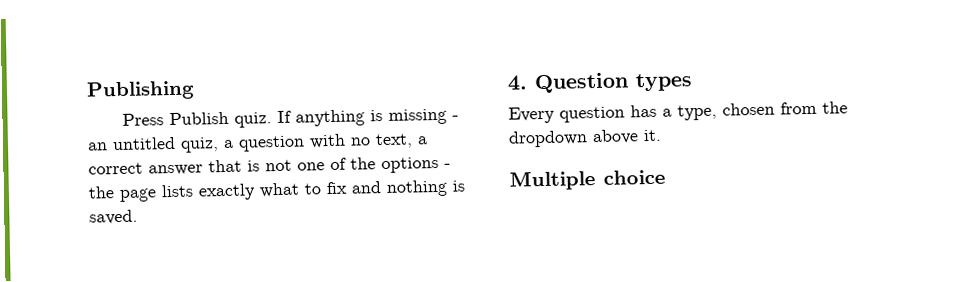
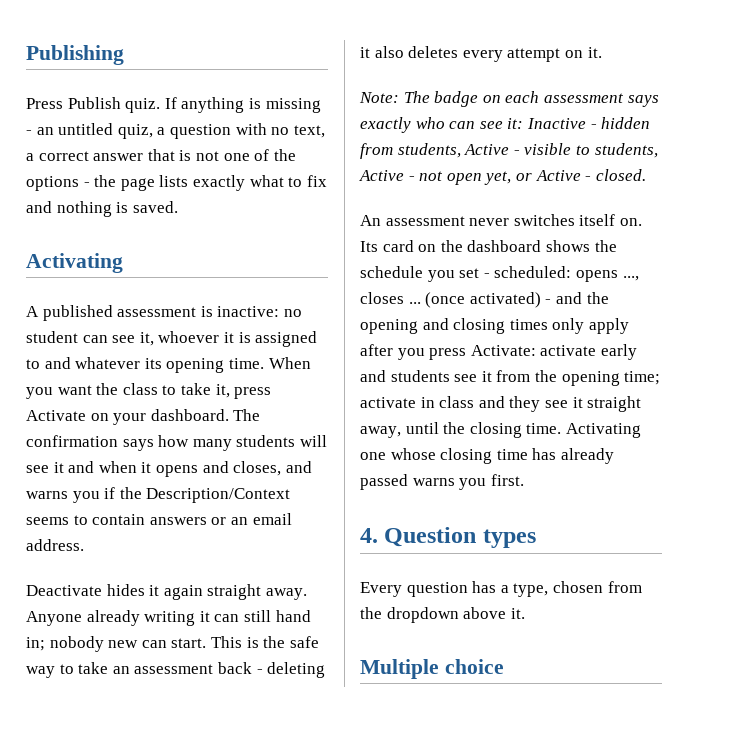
  If anything is missing - an untitled quiz, a question with no text, a correct answer that is not one of the options - the page lists exactly what to fix and nothing is saved.
+ Activating
+ A published assessment is inactive: no student can see it, whoever it is assigned to and whatever its opening time. When you want the class to take it, press Activate on your dashboard. The confirmation says how many students will see it and when it opens and closes, and warns you if the Description/Context seems to contain answers or an email address.
+ Deactivate hides it again straight away. Anyone already writing it can still hand in; nobody new can start. This is the safe way to take an assessment back - deleting it also deletes every attempt on it.
+ Note: The badge on each assessment says exactly who can see it: Inactive - hidden from students, Active - visible to students, Active - not open yet, or Active - closed.
+ An assessment never switches itself on. Its card on the dashboard shows the schedule you set - scheduled: opens ..., closes ... (once activated) - and the opening and closing times only apply after you press Activate: activate early and students see it from the opening time; activate in class and they see it straight away, until the closing time. Activating one whose closing time has already passed warns you first.

